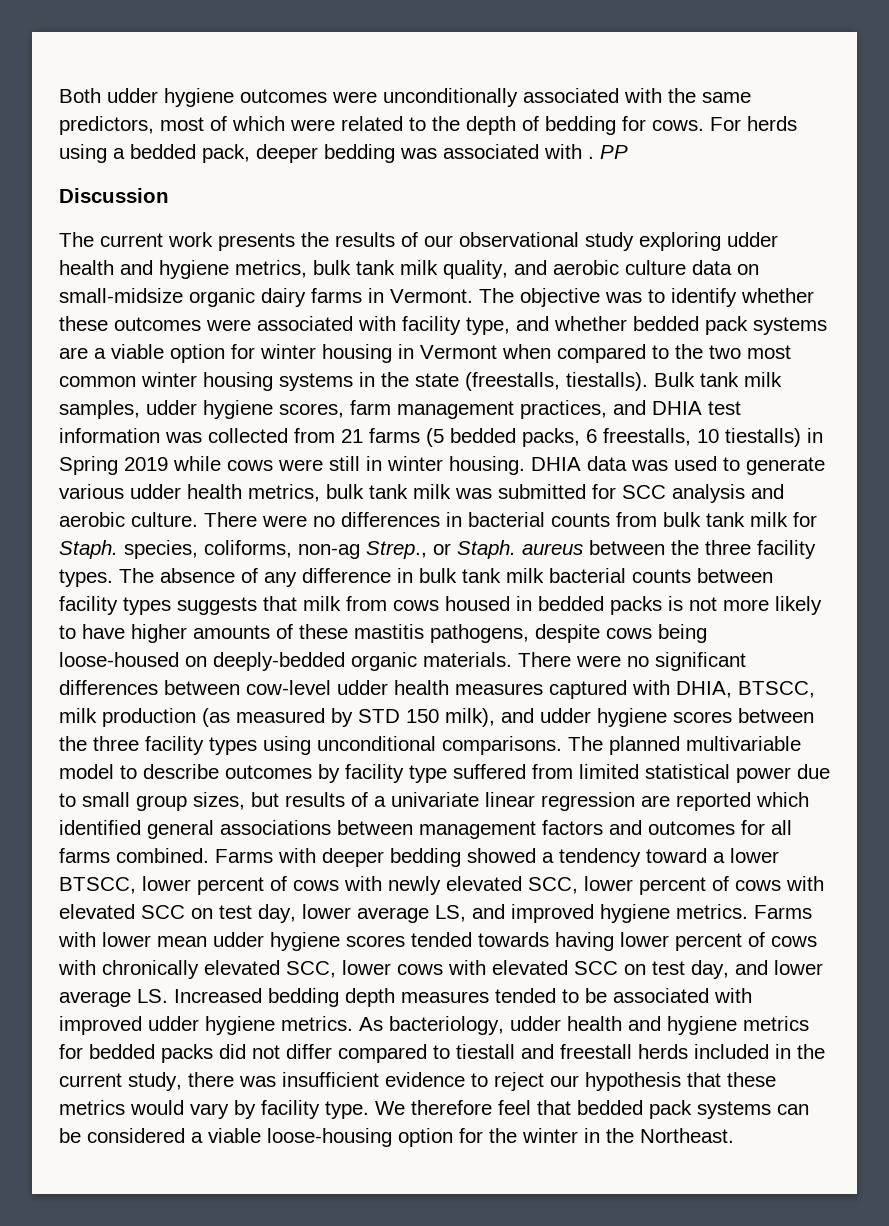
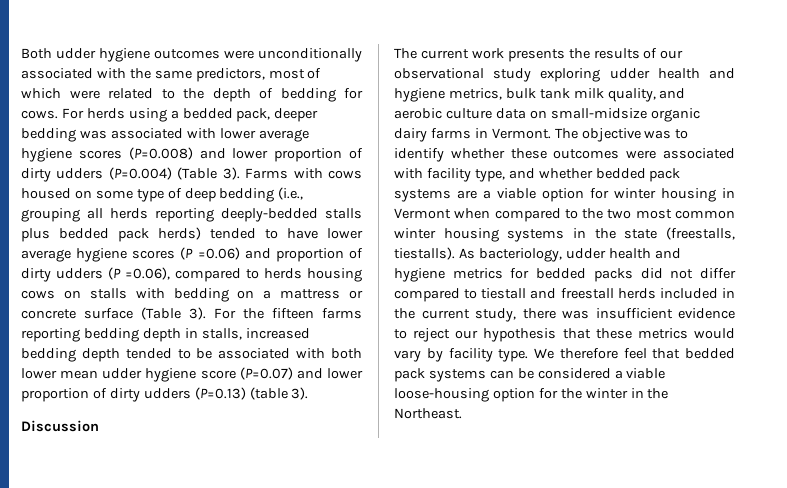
- For herds using a bedded pack, deeper bedding was associated with . PP
+ For herds using a bedded pack, deeper bedding was associated with lower average hygiene scores (P=0.008) and lower proportion of dirty udders (P=0.004) (Table 3). Farms with cows housed on some type of deep bedding (i.e., grouping all herds reporting deeply-bedded stalls plus bedded pack herds) tended to have lower average hygiene scores (P =0.06) and proportion of dirty udders (P =0.06), compared to herds housing cows on stalls with bedding on a mattress or concrete surface (Table 3). For the fifteen farms reporting bedding depth in stalls, increased bedding depth tended to be associated with both lower mean udder hygiene score (P=0.07) and lower proportion of dirty udders (P=0.13) (table 3).
- Bulk tank milk samples, udder hygiene scores, farm management practices, and DHIA test information was collected from 21 farms (5 bedded packs, 6 freestalls, 10 tiestalls) in Spring 2019 while cows were still in winter housing. DHIA data was used to generate various udder health metrics, bulk tank milk was submitted for SCC analysis and aerobic culture. There were no differences in bacterial counts from bulk tank milk for Staph. species, coliforms, non-ag Strep., or Staph. aureus between the three facility types. The absence of any difference in bulk tank milk bacterial counts between facility types suggests that milk from cows housed in bedded packs is not more likely to have higher amounts of these mastitis pathogens, despite cows being loose-housed on deeply-bedded organic materials. There were no significant differences between cow-level udder health measures captured with DHIA, BTSCC, milk production (as measured by STD 150 milk), and udder hygiene scores between the three facility types using unconditional comparisons. The planned multivariable model to describe outcomes by facility type suffered from limited statistical power due to small group sizes, but results of a univariate linear regression are reported which identified general associations between management factors and outcomes for all farms combined. Farms with deeper bedding showed a tendency toward a lower BTSCC, lower percent of cows with newly elevated SCC, lower percent of cows with elevated SCC on test day, lower average LS, and improved hygiene metrics. Farms with lower mean udder hygiene scores tended towards having lower percent of cows with chronically elevated SCC, lower cows with elevated SCC on test day, and lower average LS. Increased bedding depth measures tended to be associated with improved udder hygiene metrics.

